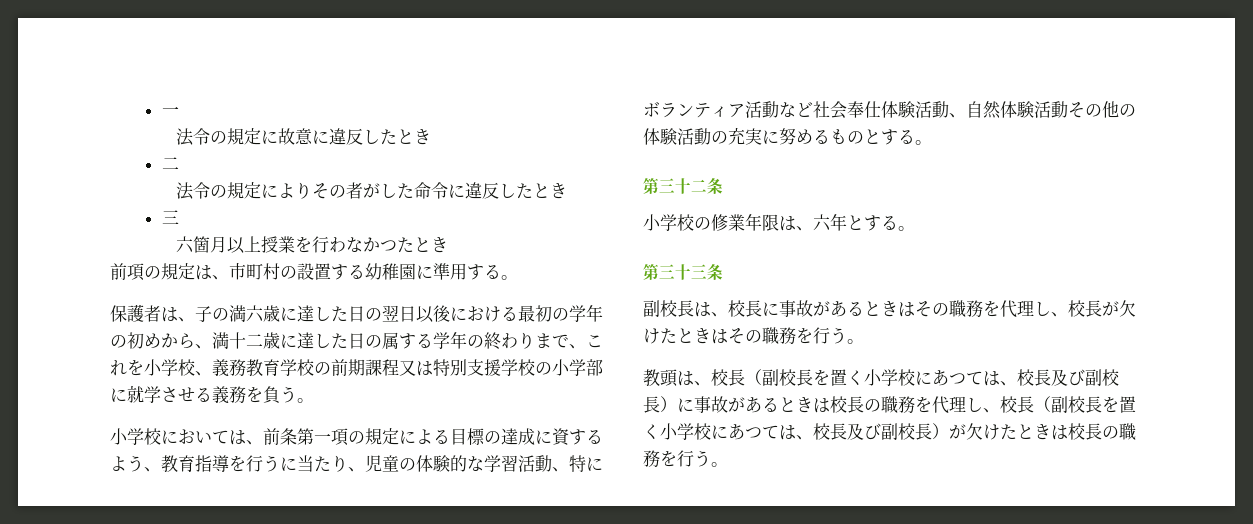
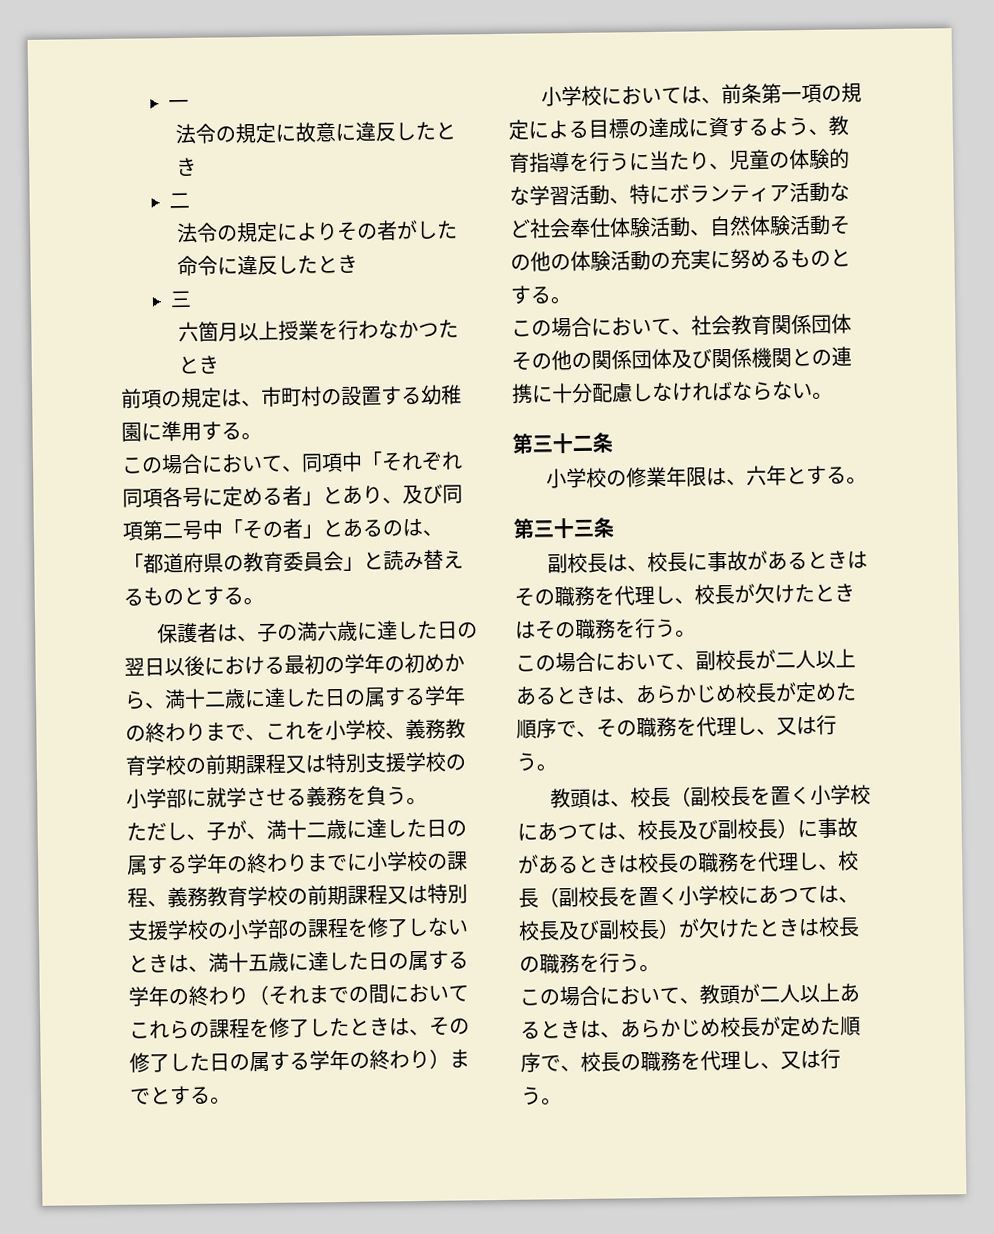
+ この場合において、同項中「それぞれ同項各号に定める者」とあり、及び同項第二号中「その者」とあるのは、「都道府県の教育委員会」と読み替えるものとする。
+ ただし、子が、満十二歳に達した日の属する学年の終わりまでに小学校の課程、義務教育学校の前期課程又は特別支援学校の小学部の課程を修了しないときは、満十五歳に達した日の属する学年の終わり（それまでの間においてこれらの課程を修了したときは、その修了した日の属する学年の終わり）までとする。
+ この場合において、社会教育関係団体その他の関係団体及び関係機関との連携に十分配慮しなければならない。
+ この場合において、副校長が二人以上あるときは、あらかじめ校長が定めた順序で、その職務を代理し、又は行う。
+ この場合において、教頭が二人以上あるときは、あらかじめ校長が定めた順序で、校長の職務を代理し、又は行う。

